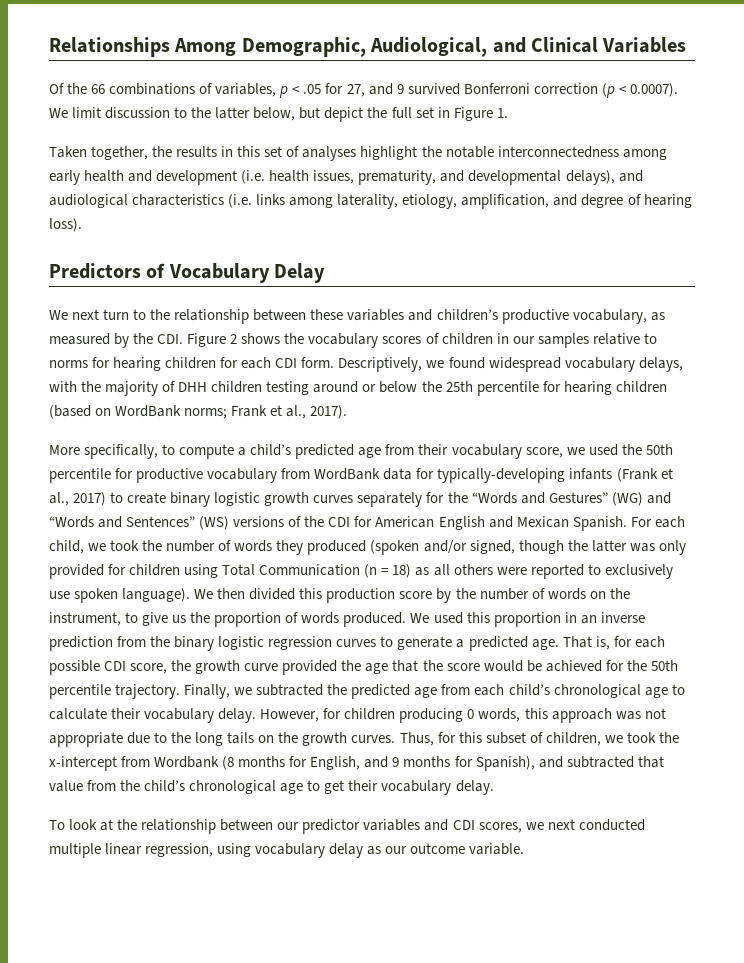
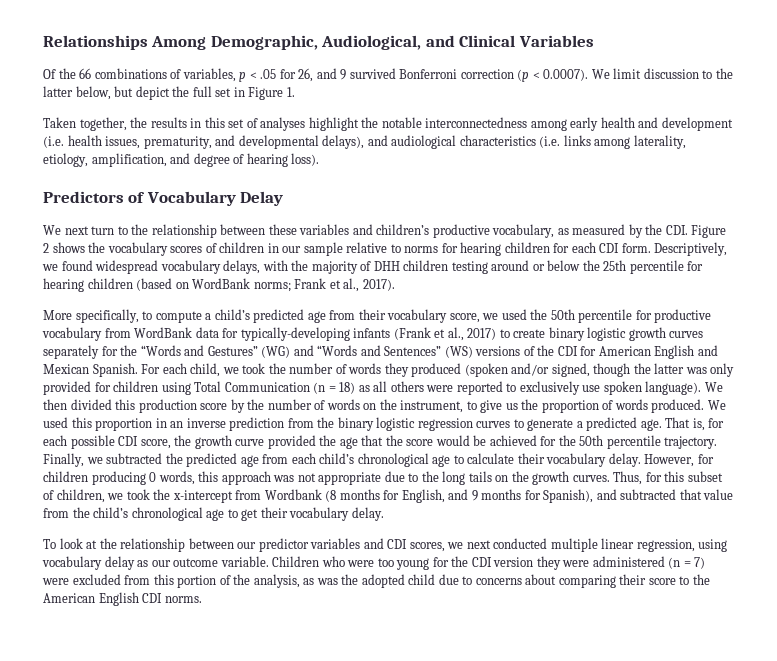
- Of the 66 combinations of variables, p < .05 for 27, and 9 survived Bonferroni correction (p < 0.0007). We limit discussion to the latter below, but depict the full set in Figure 1.
+ Of the 66 combinations of variables, p < .05 for 26, and 9 survived Bonferroni correction (p < 0.0007). We limit discussion to the latter below, but depict the full set in Figure 1.
- We next turn to the relationship between these variables and children’s productive vocabulary, as measured by the CDI. Figure 2 shows the vocabulary scores of children in our samples relative to norms for hearing children for each CDI form.
+ We next turn to the relationship between these variables and children’s productive vocabulary, as measured by the CDI. Figure 2 shows the vocabulary scores of children in our sample relative to norms for hearing children for each CDI form.
+ Children who were too young for the CDI version they were administered (n = 7) were excluded from this portion of the analysis, as was the adopted child due to concerns about comparing their score to the American English CDI norms.

